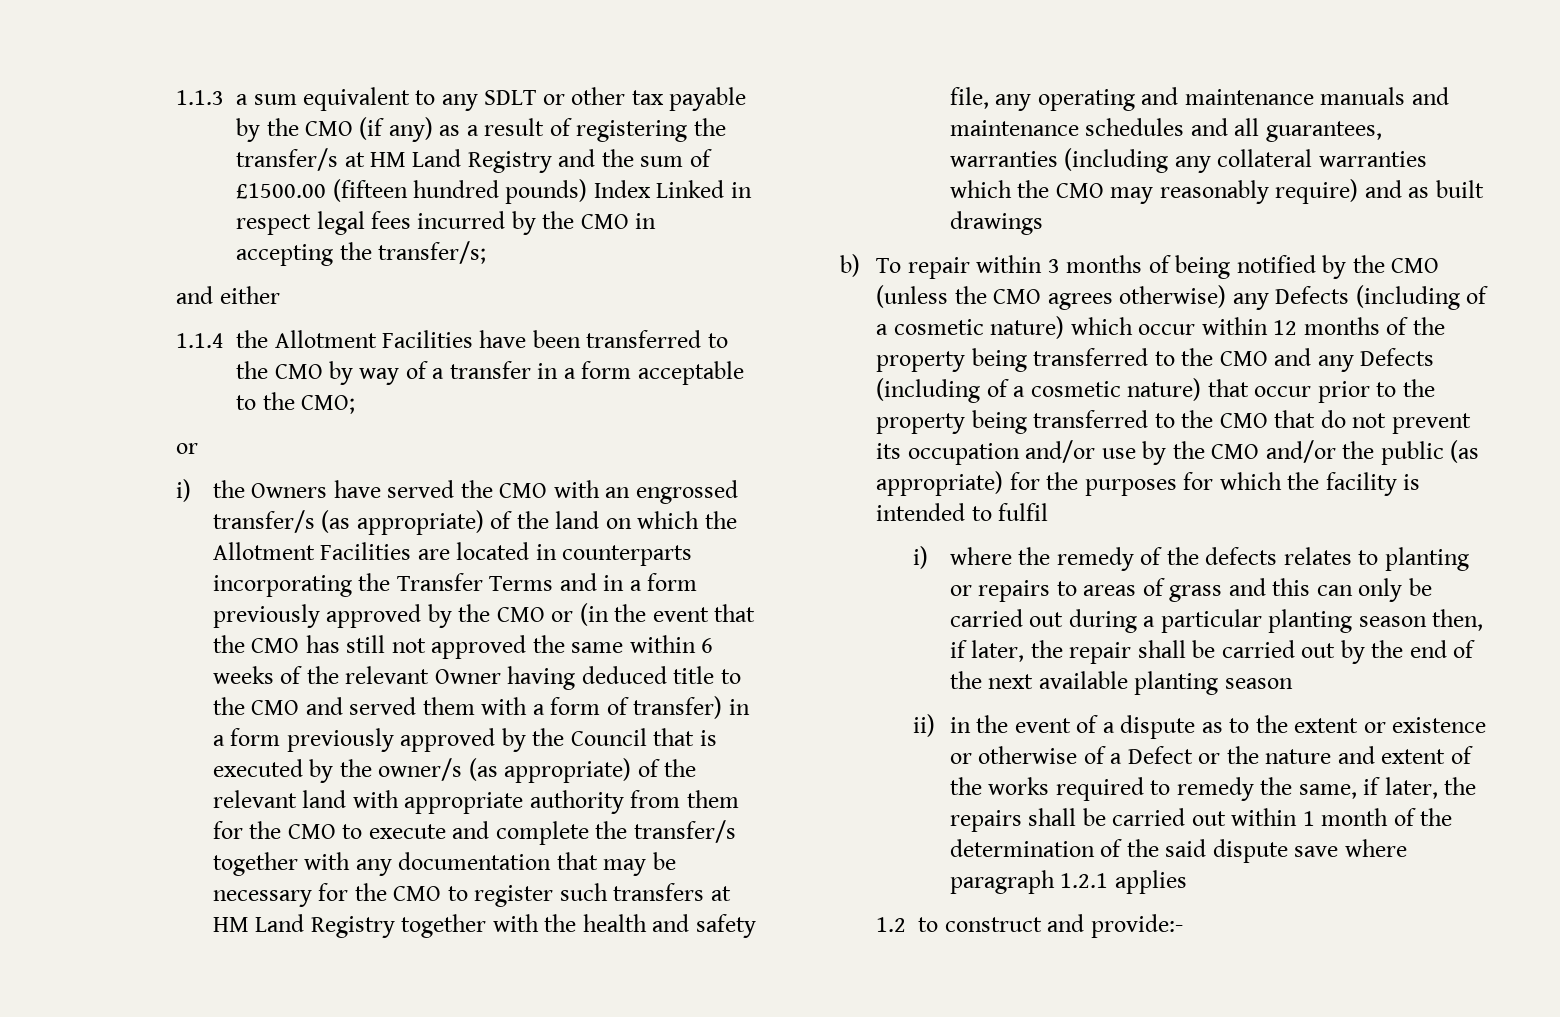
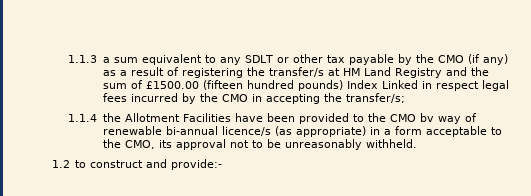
- and either
- 1.1.4 the Allotment Facilities have been transferred to the CMO by way of a transfer in a form acceptable to the CMO;
- or
- i) the Owners have served the CMO with an engrossed transfer/s (as appropriate) of the land on which the Allotment Facilities are located in counterparts incorporating the Transfer Terms and in a form previously approved by the CMO or (in the event that the CMO has still not approved the same within 6 weeks of the relevant Owner having deduced title to the CMO and served them with a form of transfer) in a form previously approved by the Council that is executed by the owner/s (as appropriate) of the relevant land with appropriate authority from them for the CMO to execute and complete the transfer/s together with any documentation that may be necessary for the CMO to register such transfers at HM Land Registry together with the health and safety file, any operating and maintenance manuals and maintenance schedules and all guarantees, warranties (including any collateral warranties which the CMO may reasonably require) and as built drawings
- b) To repair within 3 months of being notified by the CMO (unless the CMO agrees otherwise) any Defects (including of a cosmetic nature) which occur within 12 months of the property being transferred to the CMO and any Defects (including of a cosmetic nature) that occur prior to the property being transferred to the CMO that do not prevent its occupation and/or use by the CMO and/or the public (as appropriate) for the purposes for which the facility is intended to fulfil
- i) where the remedy of the defects relates to planting or repairs to areas of grass and this can only be carried out during a particular planting season then, if later, the repair shall be carried out by the end of the next available planting season
- ii) in the event of a dispute as to the extent or existence or otherwise of a Defect or the nature and extent of the works required to remedy the same, if later, the repairs shall be carried out within 1 month of the determination of the said dispute save where paragraph 1.2.1 applies
+ 1.1.4 the Allotment Facilities have been provided to the CMO bv way of renewable bi-annual licence/s (as appropriate) in a form acceptable to the CMO, its approval not to be unreasonably withheld.

